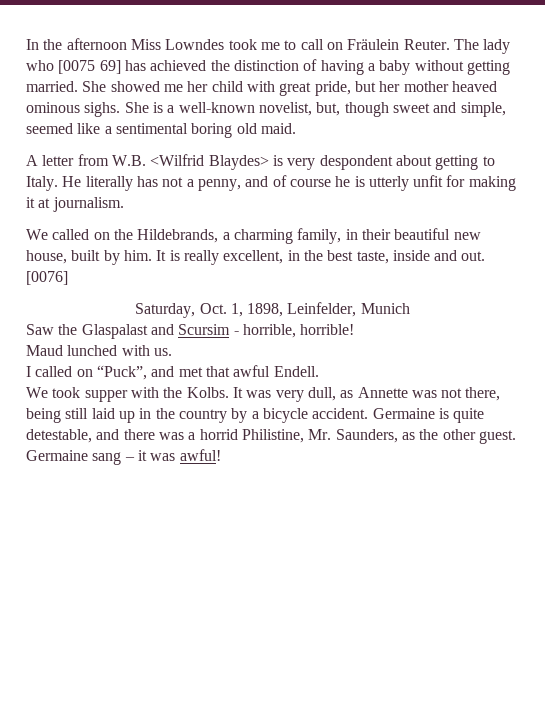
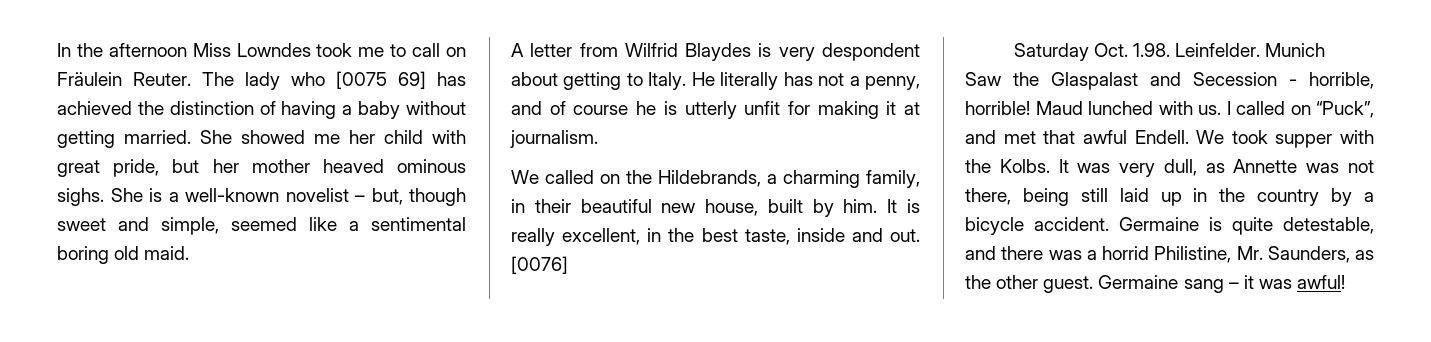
- She is a well-known novelist, but, though sweet and simple, seemed like a sentimental boring old maid.
+ She is a well-known novelist – but, though sweet and simple, seemed like a sentimental boring old maid.
- A letter from W.B. <Wilfrid Blaydes> is very despondent about getting to Italy.
+ A letter from Wilfrid Blaydes is very despondent about getting to Italy.
- Saturday, Oct. 1, 1898, Leinfelder, Munich
+ Saturday Oct. 1.98. Leinfelder. Munich
- Saw the Glaspalast and Scursim - horrible, horrible!
- Maud lunched with us.
- I called on “Puck”, and met that awful Endell.
- We took supper with the Kolbs.
+ Saw the Glaspalast and Secession - horrible, horrible! Maud lunched with us. I called on “Puck”, and met that awful Endell. We took supper with the Kolbs.

